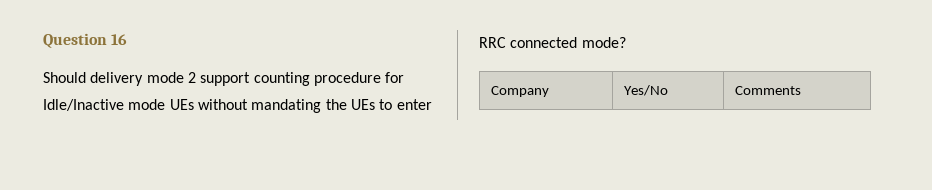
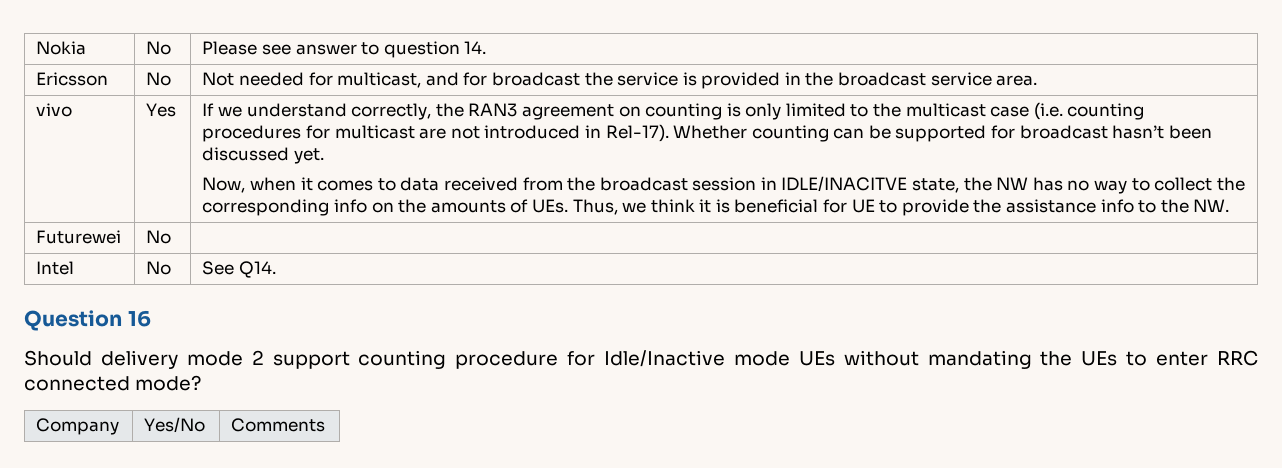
+ Nokia | No | Please see answer to question 14.
+ Ericsson | No | Not needed for multicast, and for broadcast the service is provided in the broadcast service area.
+ vivo | Yes | If we understand correctly, the RAN3 agreement on counting is only limited to the multicast case (i.e. counting procedures for multicast are not introduced in Rel-17). Whether counting can be supported for broadcast hasn’t been discussed yet.
+ Now, when it comes to data received from the broadcast session in IDLE/INACITVE state, the NW has no way to collect the corresponding info on the amounts of UEs. Thus, we think it is beneficial for UE to provide the assistance info to the NW.
+ Futurewei | No |
+ Intel | No | See Q14.

